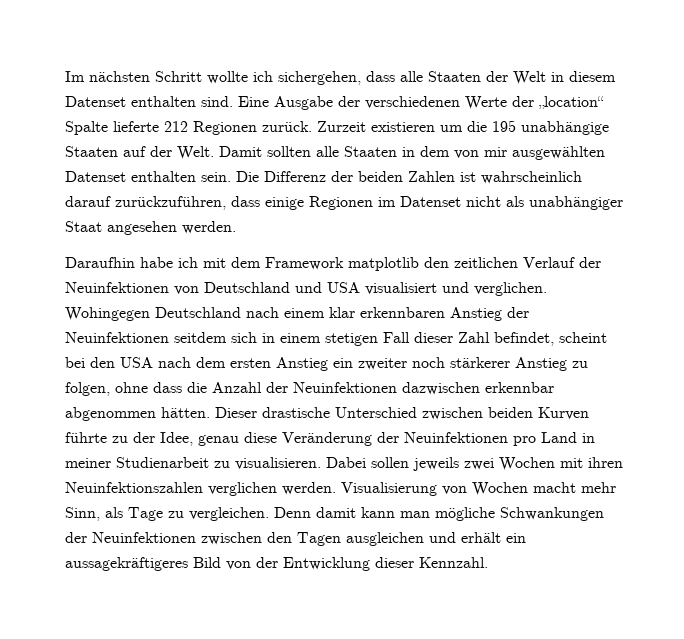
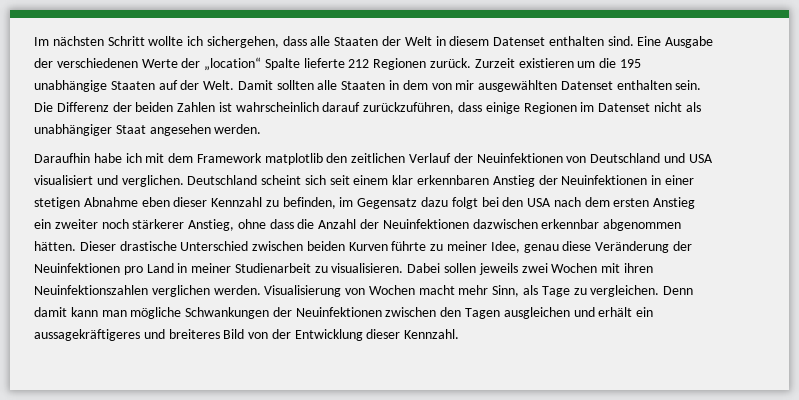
- Wohingegen Deutschland nach einem klar erkennbaren Anstieg der Neuinfektionen seitdem sich in einem stetigen Fall dieser Zahl befindet, scheint bei den USA nach dem ersten Anstieg ein zweiter noch stärkerer Anstieg zu folgen, ohne dass die Anzahl der Neuinfektionen dazwischen erkennbar abgenommen hätten.
+ Deutschland scheint sich seit einem klar erkennbaren Anstieg der Neuinfektionen in einer stetigen Abnahme eben dieser Kennzahl zu befinden, im Gegensatz dazu folgt bei den USA nach dem ersten Anstieg ein zweiter noch stärkerer Anstieg, ohne dass die Anzahl der Neuinfektionen dazwischen erkennbar abgenommen hätten.
- Dieser drastische Unterschied zwischen beiden Kurven führte zu der Idee, genau diese Veränderung der Neuinfektionen pro Land in meiner Studienarbeit zu visualisieren.
+ Dieser drastische Unterschied zwischen beiden Kurven führte zu meiner Idee, genau diese Veränderung der Neuinfektionen pro Land in meiner Studienarbeit zu visualisieren.
- Denn damit kann man mögliche Schwankungen der Neuinfektionen zwischen den Tagen ausgleichen und erhält ein aussagekräftigeres Bild von der Entwicklung dieser Kennzahl.
+ Denn damit kann man mögliche Schwankungen der Neuinfektionen zwischen den Tagen ausgleichen und erhält ein aussagekräftigeres und breiteres Bild von der Entwicklung dieser Kennzahl.

